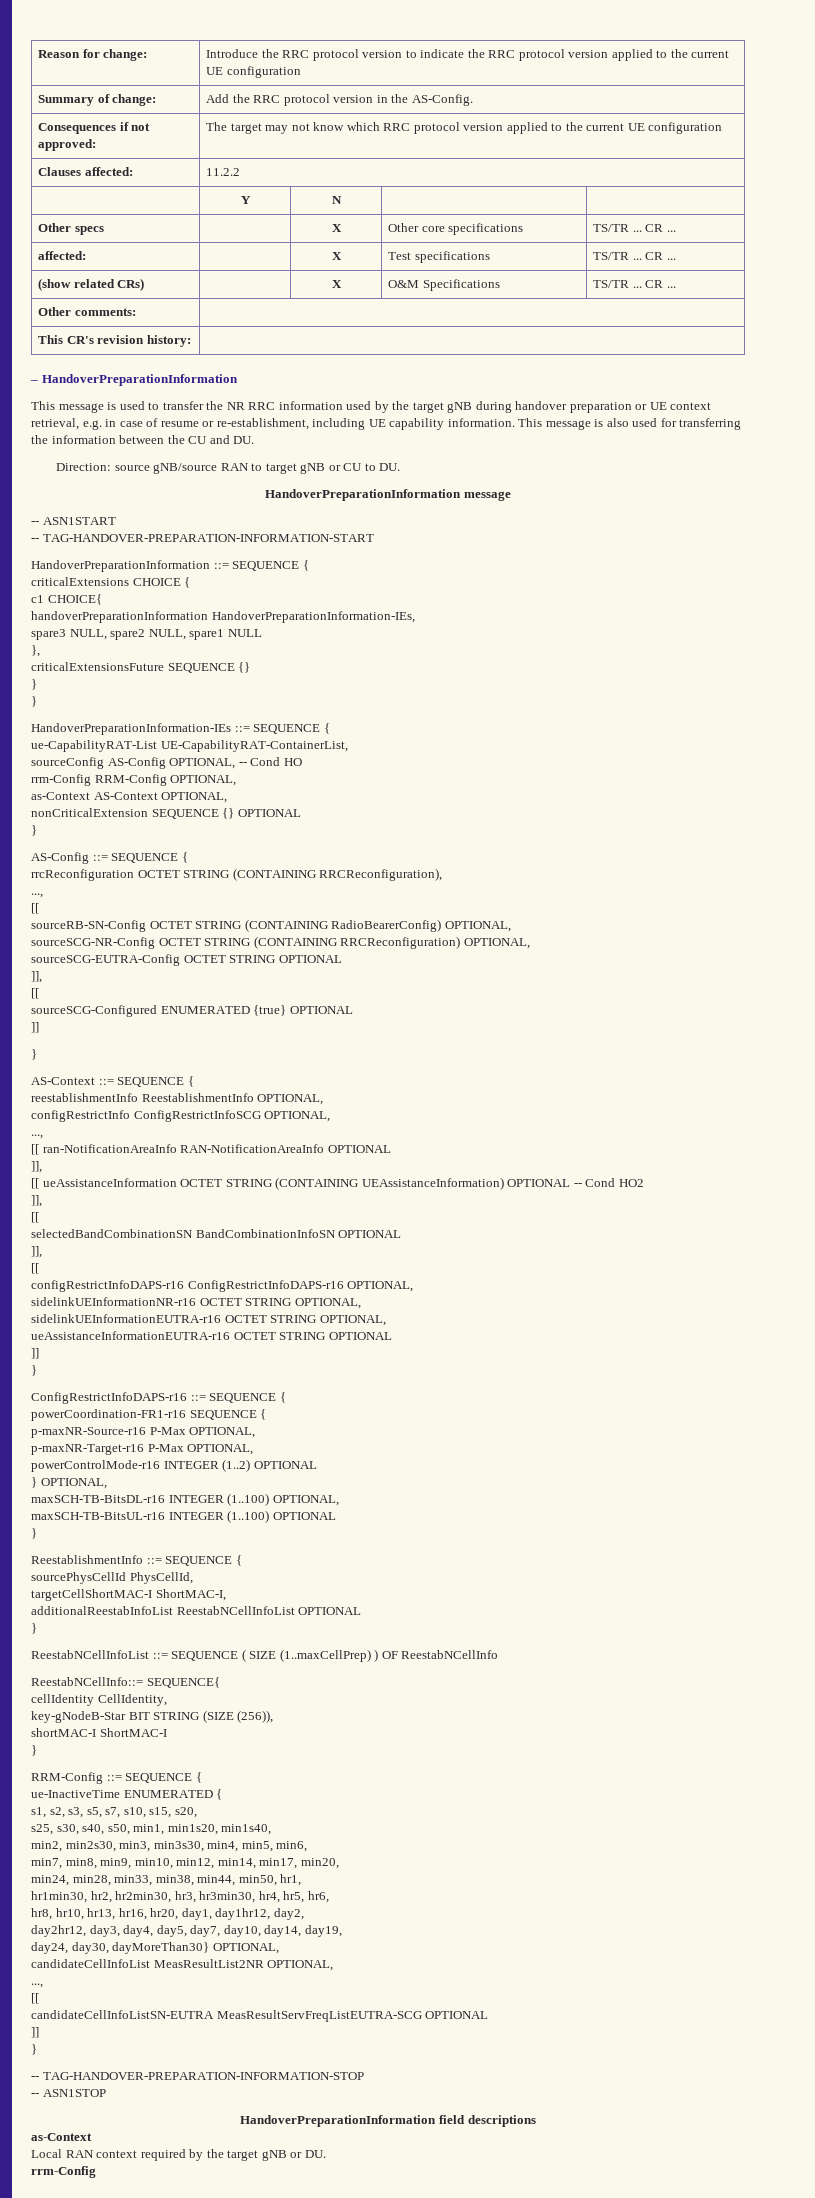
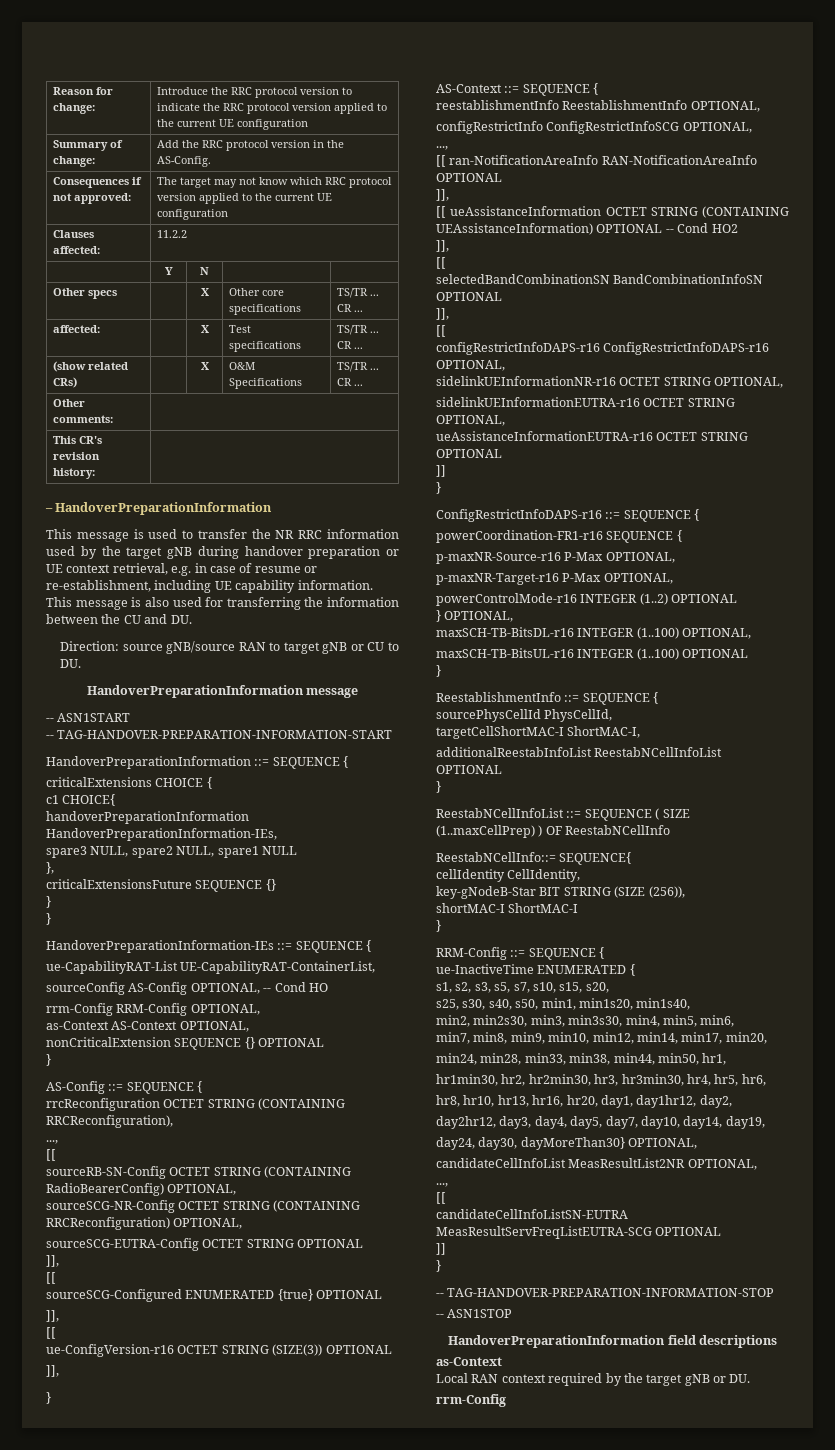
  sourceSCG-Configured ENUMERATED {true} OPTIONAL
- ]]
+ ]],
+ [[
+ ue-ConfigVersion-r16 OCTET STRING (SIZE(3)) OPTIONAL
+ ]],

